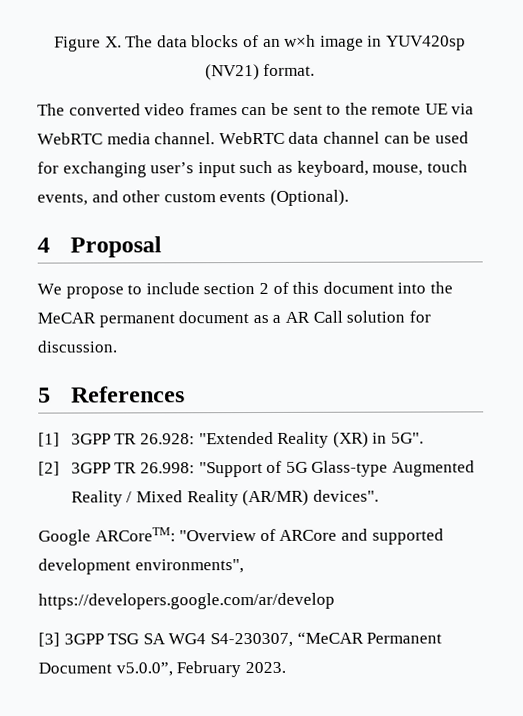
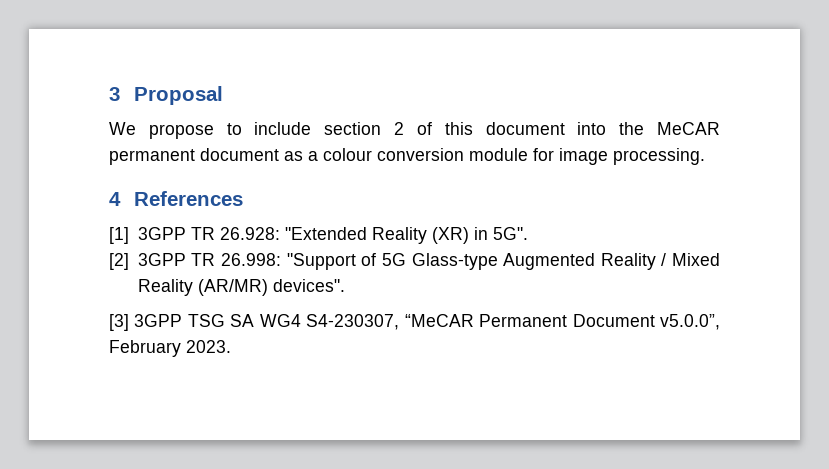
- Figure X. The data blocks of an w×h image in YUV420sp (NV21) format.
- The converted video frames can be sent to the remote UE via WebRTC media channel. WebRTC data channel can be used for exchanging user’s input such as keyboard, mouse, touch events, and other custom events (Optional).
- 4 Proposal
+ 3 Proposal
- We propose to include section 2 of this document into the MeCAR permanent document as a AR Call solution for discussion.
- 5 References
+ We propose to include section 2 of this document into the MeCAR permanent document as a colour conversion module for image processing.
+ 4 References
- Google ARCoreTM: "Overview of ARCore and supported development environments",
- https://developers.google.com/ar/develop

